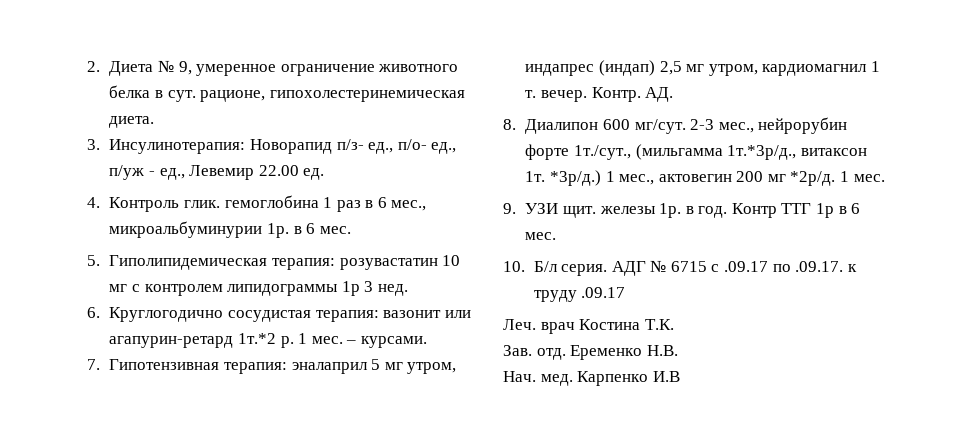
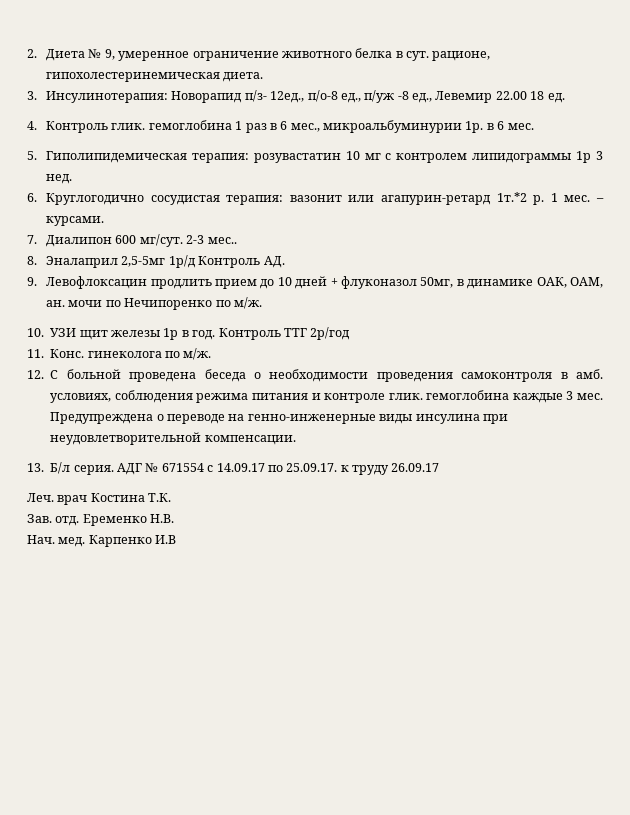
- 3. Инсулинотерапия: Новорапид п/з- ед., п/о- ед., п/уж - ед., Левемир 22.00 ед.
+ 3. Инсулинотерапия: Новорапид п/з- 12ед., п/о-8 ед., п/уж -8 ед., Левемир 22.00 18 ед.
- 7. Гипотензивная терапия: эналаприл 5 мг утром, индапрес (индап) 2,5 мг утром, кардиомагнил 1 т. вечер. Контр. АД.
- 8. Диалипон 600 мг/сут. 2-3 мес., нейрорубин форте 1т./сут., (мильгамма 1т.*3р/д., витаксон 1т. *3р/д.) 1 мес., актовегин 200 мг *2р/д. 1 мес.
- 9. УЗИ щит. железы 1р. в год. Контр ТТГ 1р в 6 мес.
- 10. Б/л серия. АДГ № 6715 с .09.17 по .09.17. к труду .09.17
+ 7. Диалипон 600 мг/сут. 2-3 мес..
+ 8. Эналаприл 2,5-5мг 1р/д Контроль АД.
+ 9. Левофлоксацин продлить прием до 10 дней + флуконазол 50мг, в динамике ОАК, ОАМ, ан. мочи по Нечипоренко по м/ж.
+ 10. УЗИ щит железы 1р в год. Контроль ТТГ 2р/год
+ 11. Конс. гинеколога по м/ж.
+ 12. С больной проведена беседа о необходимости проведения самоконтроля в амб. условиях, соблюдения режима питания и контроле глик. гемоглобина каждые 3 мес. Предупреждена о переводе на генно-инженерные виды инсулина при неудовлетворительной компенсации.
+ 13. Б/л серия. АДГ № 671554 с 14.09.17 по 25.09.17. к труду 26.09.17

